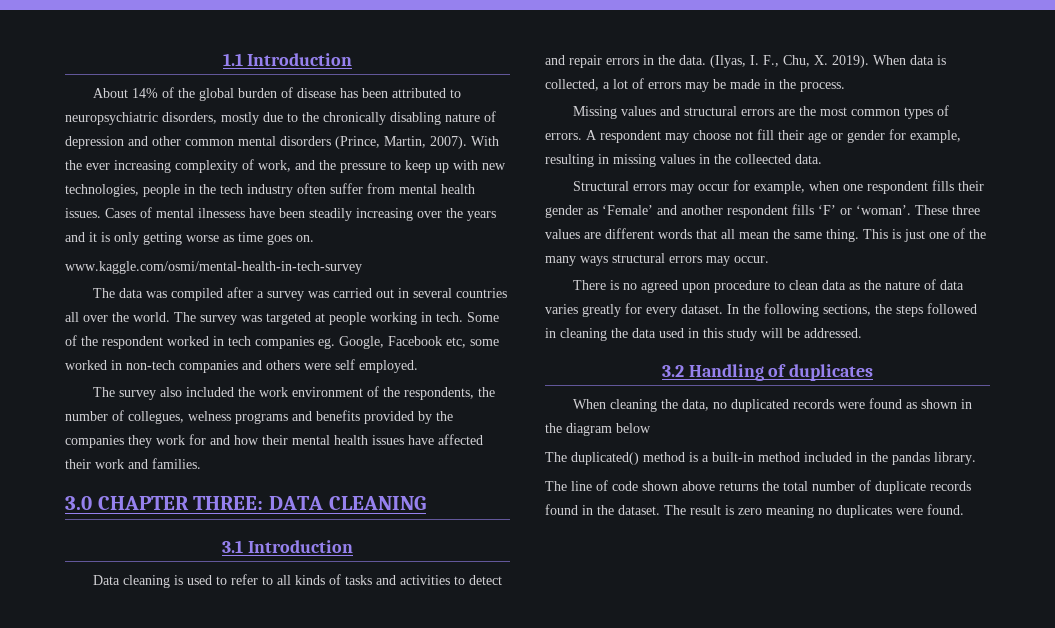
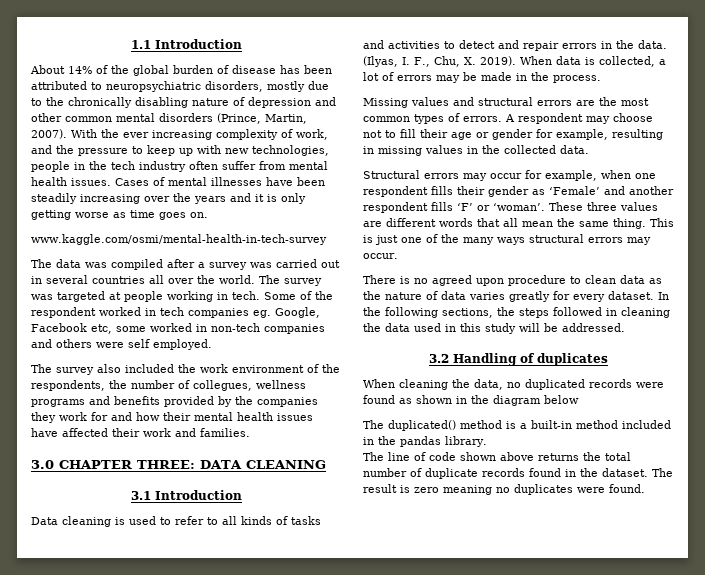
- Cases of mental ilnessess have been steadily increasing over the years and it is only getting worse as time goes on.
+ Cases of mental illnesses have been steadily increasing over the years and it is only getting worse as time goes on.
- The survey also included the work environment of the respondents, the number of collegues, welness programs and benefits provided by the companies they work for and how their mental health issues have affected their work and families.
+ The survey also included the work environment of the respondents, the number of collegues, wellness programs and benefits provided by the companies they work for and how their mental health issues have affected their work and families.
- A respondent may choose not fill their age or gender for example, resulting in missing values in the colleected data.
+ A respondent may choose not to fill their age or gender for example, resulting in missing values in the collected data.

